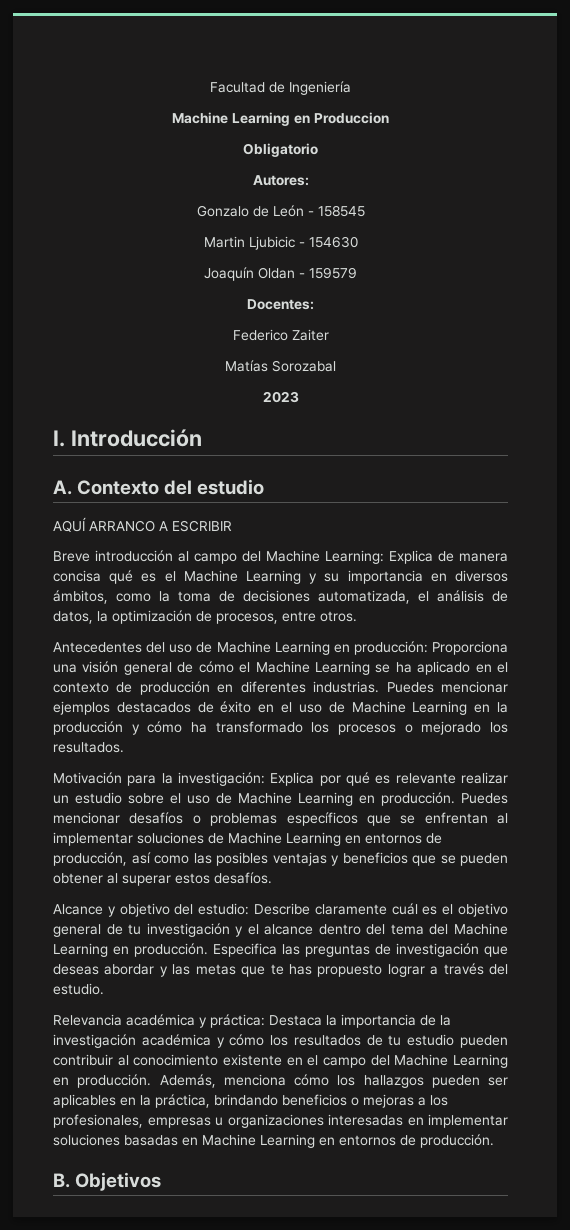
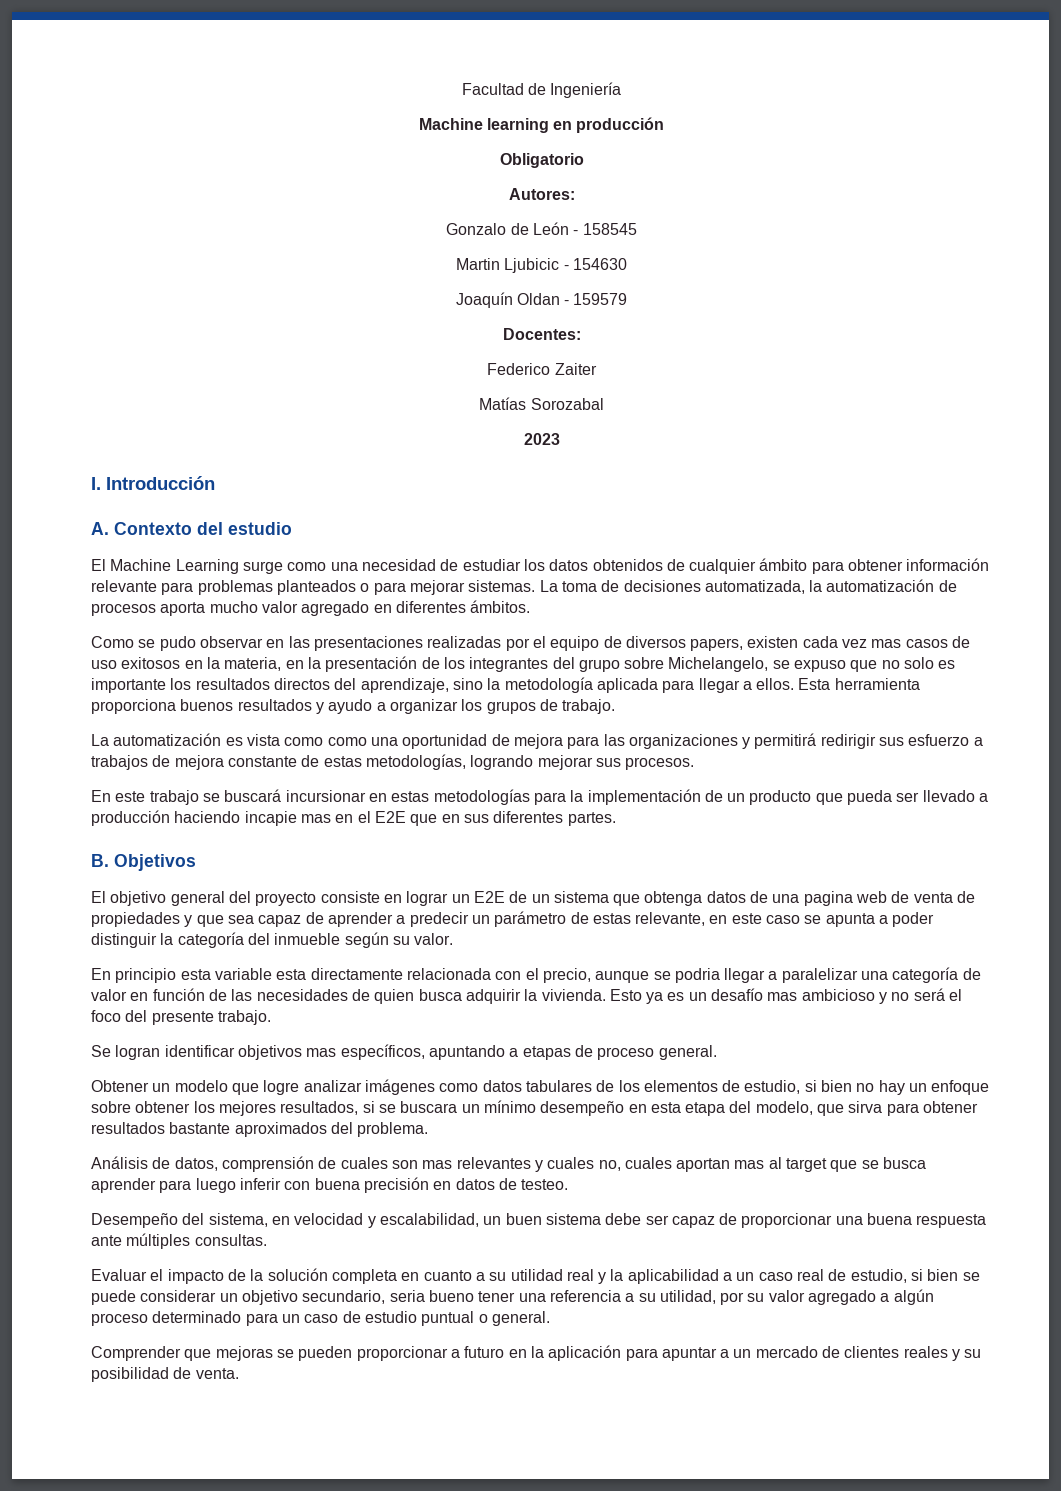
- Machine Learning en Produccion
+ Machine learning en producción
- AQUÍ ARRANCO A ESCRIBIR
- Breve introducción al campo del Machine Learning: Explica de manera concisa qué es el Machine Learning y su importancia en diversos ámbitos, como la toma de decisiones automatizada, el análisis de datos, la optimización de procesos, entre otros.
- Antecedentes del uso de Machine Learning en producción: Proporciona una visión general de cómo el Machine Learning se ha aplicado en el contexto de producción en diferentes industrias. Puedes mencionar ejemplos destacados de éxito en el uso de Machine Learning en la producción y cómo ha transformado los procesos o mejorado los resultados.
- Motivación para la investigación: Explica por qué es relevante realizar un estudio sobre el uso de Machine Learning en producción. Puedes mencionar desafíos o problemas específicos que se enfrentan al implementar soluciones de Machine Learning en entornos de producción, así como las posibles ventajas y beneficios que se pueden obtener al superar estos desafíos.
- Alcance y objetivo del estudio: Describe claramente cuál es el objetivo general de tu investigación y el alcance dentro del tema del Machine Learning en producción. Especifica las preguntas de investigación que deseas abordar y las metas que te has propuesto lograr a través del estudio.
- Relevancia académica y práctica: Destaca la importancia de la investigación académica y cómo los resultados de tu estudio pueden contribuir al conocimiento existente en el campo del Machine Learning en producción. Además, menciona cómo los hallazgos pueden ser aplicables en la práctica, brindando beneficios o mejoras a los profesionales, empresas u organizaciones interesadas en implementar soluciones basadas en Machine Learning en entornos de producción.
+ El Machine Learning surge como una necesidad de estudiar los datos obtenidos de cualquier ámbito para obtener información relevante para problemas planteados o para mejorar sistemas. La toma de decisiones automatizada, la automatización de procesos aporta mucho valor agregado en diferentes ámbitos.
+ Como se pudo observar en las presentaciones realizadas por el equipo de diversos papers, existen cada vez mas casos de uso exitosos en la materia, en la presentación de los integrantes del grupo sobre Michelangelo, se expuso que no solo es importante los resultados directos del aprendizaje, sino la metodología aplicada para llegar a ellos. Esta herramienta proporciona buenos resultados y ayudo a organizar los grupos de trabajo.
+ La automatización es vista como como una oportunidad de mejora para las organizaciones y permitirá redirigir sus esfuerzo a trabajos de mejora constante de estas metodologías, logrando mejorar sus procesos.
+ En este trabajo se buscará incursionar en estas metodologías para la implementación de un producto que pueda ser llevado a producción haciendo incapie mas en el E2E que en sus diferentes partes.
  B. Objetivos
+ El objetivo general del proyecto consiste en lograr un E2E de un sistema que obtenga datos de una pagina web de venta de propiedades y que sea capaz de aprender a predecir un parámetro de estas relevante, en este caso se apunta a poder distinguir la categoría del inmueble según su valor.
+ En principio esta variable esta directamente relacionada con el precio, aunque se podria llegar a paralelizar una categoría de valor en función de las necesidades de quien busca adquirir la vivienda. Esto ya es un desafío mas ambicioso y no será el foco del presente trabajo.
+ Se logran identificar objetivos mas específicos, apuntando a etapas de proceso general.
+ Obtener un modelo que logre analizar imágenes como datos tabulares de los elementos de estudio, si bien no hay un enfoque sobre obtener los mejores resultados, si se buscara un mínimo desempeño en esta etapa del modelo, que sirva para obtener resultados bastante aproximados del problema.
+ Análisis de datos, comprensión de cuales son mas relevantes y cuales no, cuales aportan mas al target que se busca aprender para luego inferir con buena precisión en datos de testeo.
+ Desempeño del sistema, en velocidad y escalabilidad, un buen sistema debe ser capaz de proporcionar una buena respuesta ante múltiples consultas.
+ Evaluar el impacto de la solución completa en cuanto a su utilidad real y la aplicabilidad a un caso real de estudio, si bien se puede considerar un objetivo secundario, seria bueno tener una referencia a su utilidad, por su valor agregado a algún proceso determinado para un caso de estudio puntual o general.
+ Comprender que mejoras se pueden proporcionar a futuro en la aplicación para apuntar a un mercado de clientes reales y su posibilidad de venta.

